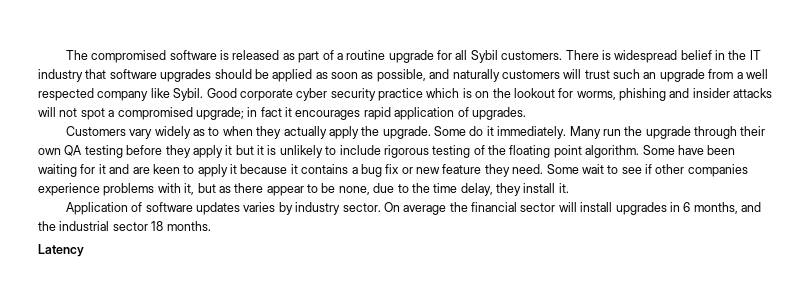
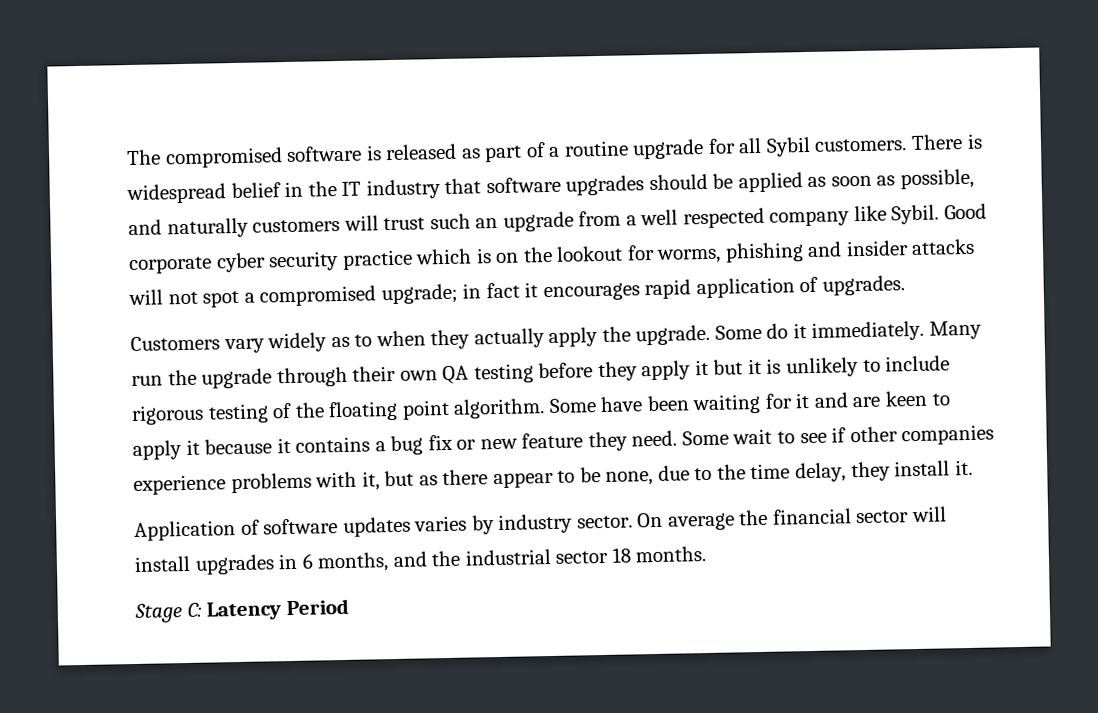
- Latency
+ Stage C: Latency Period

